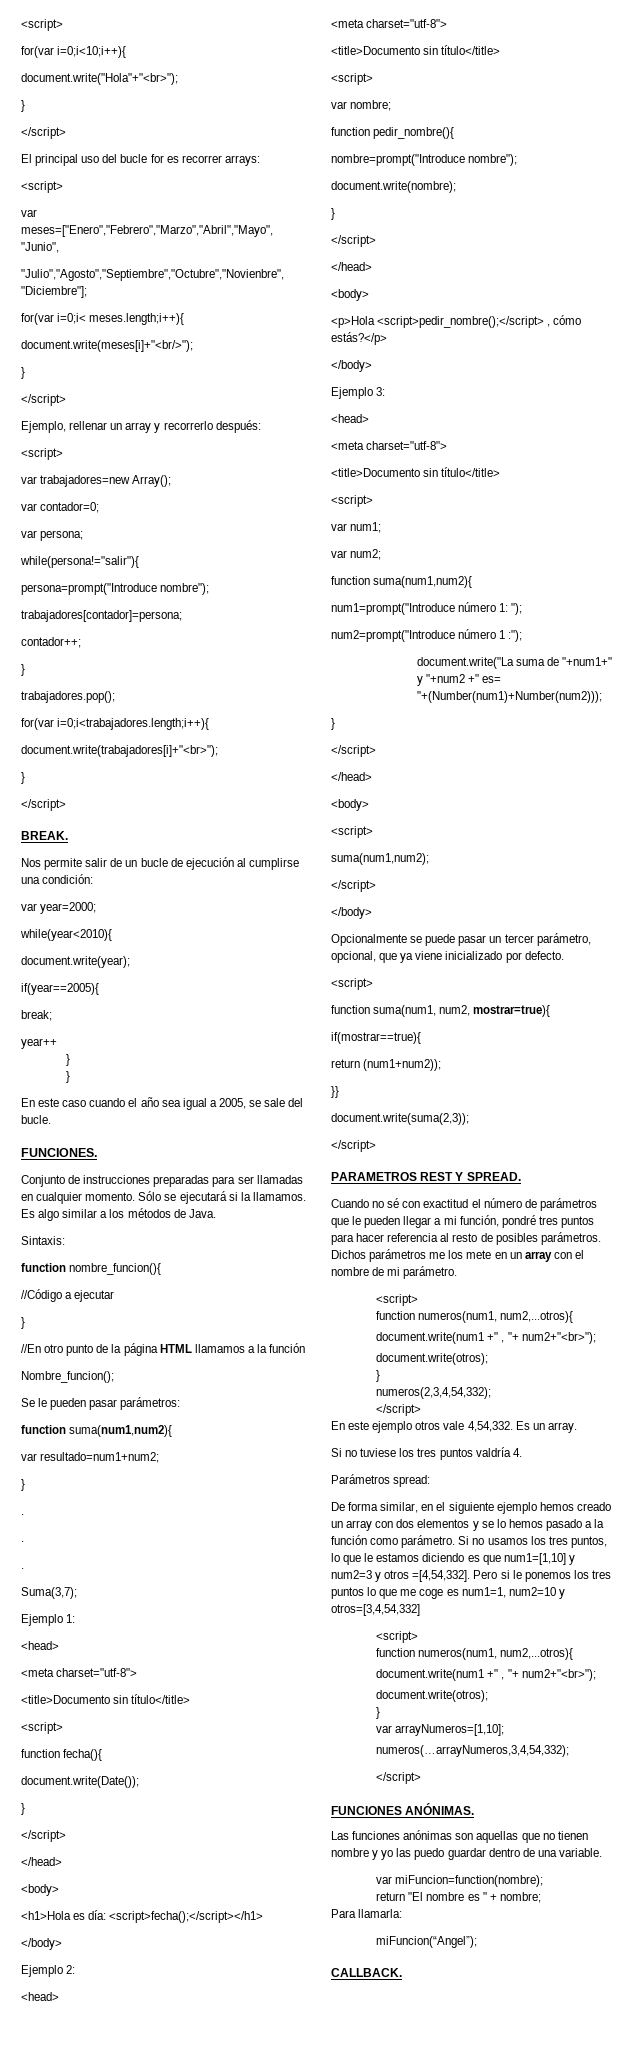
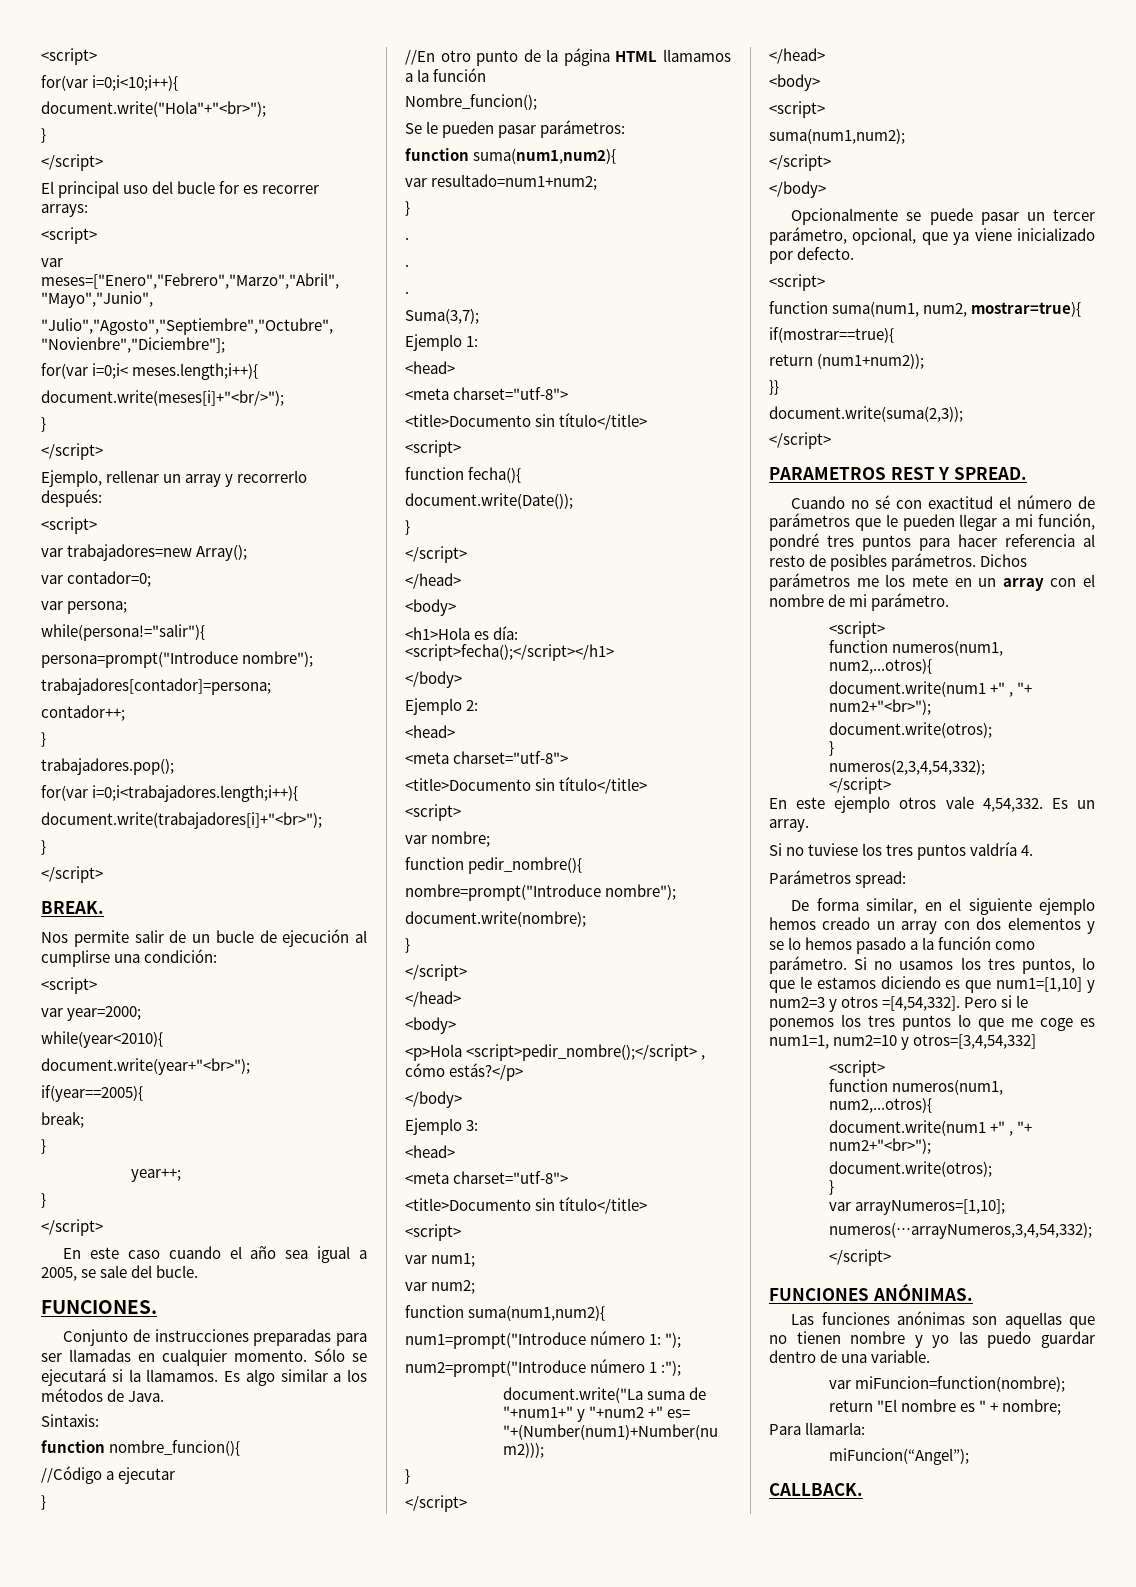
  Nos permite salir de un bucle de ejecución al cumplirse una condición:
+ <script>
- document.write(year);
+ document.write(year+"<br>");
  break;
- year++
  }
+ year++;
  }
+ </script>

